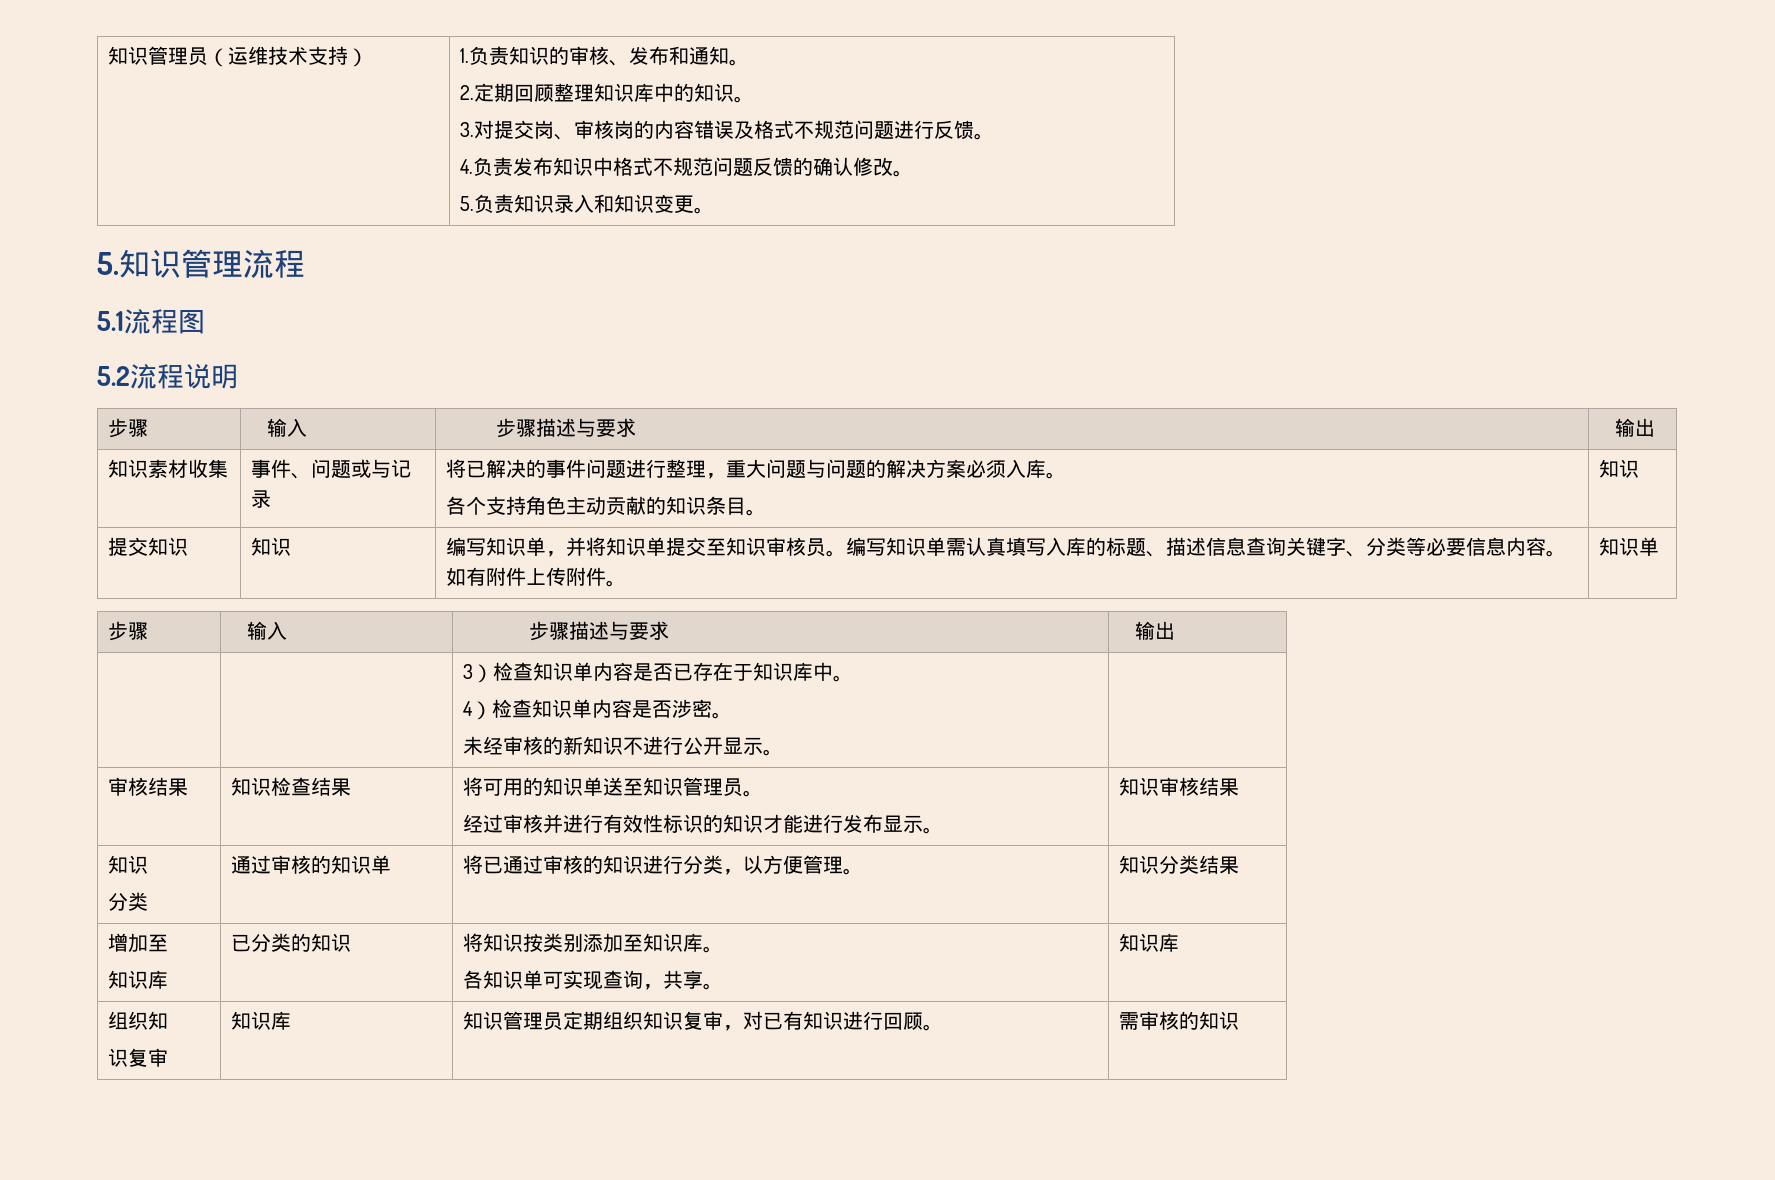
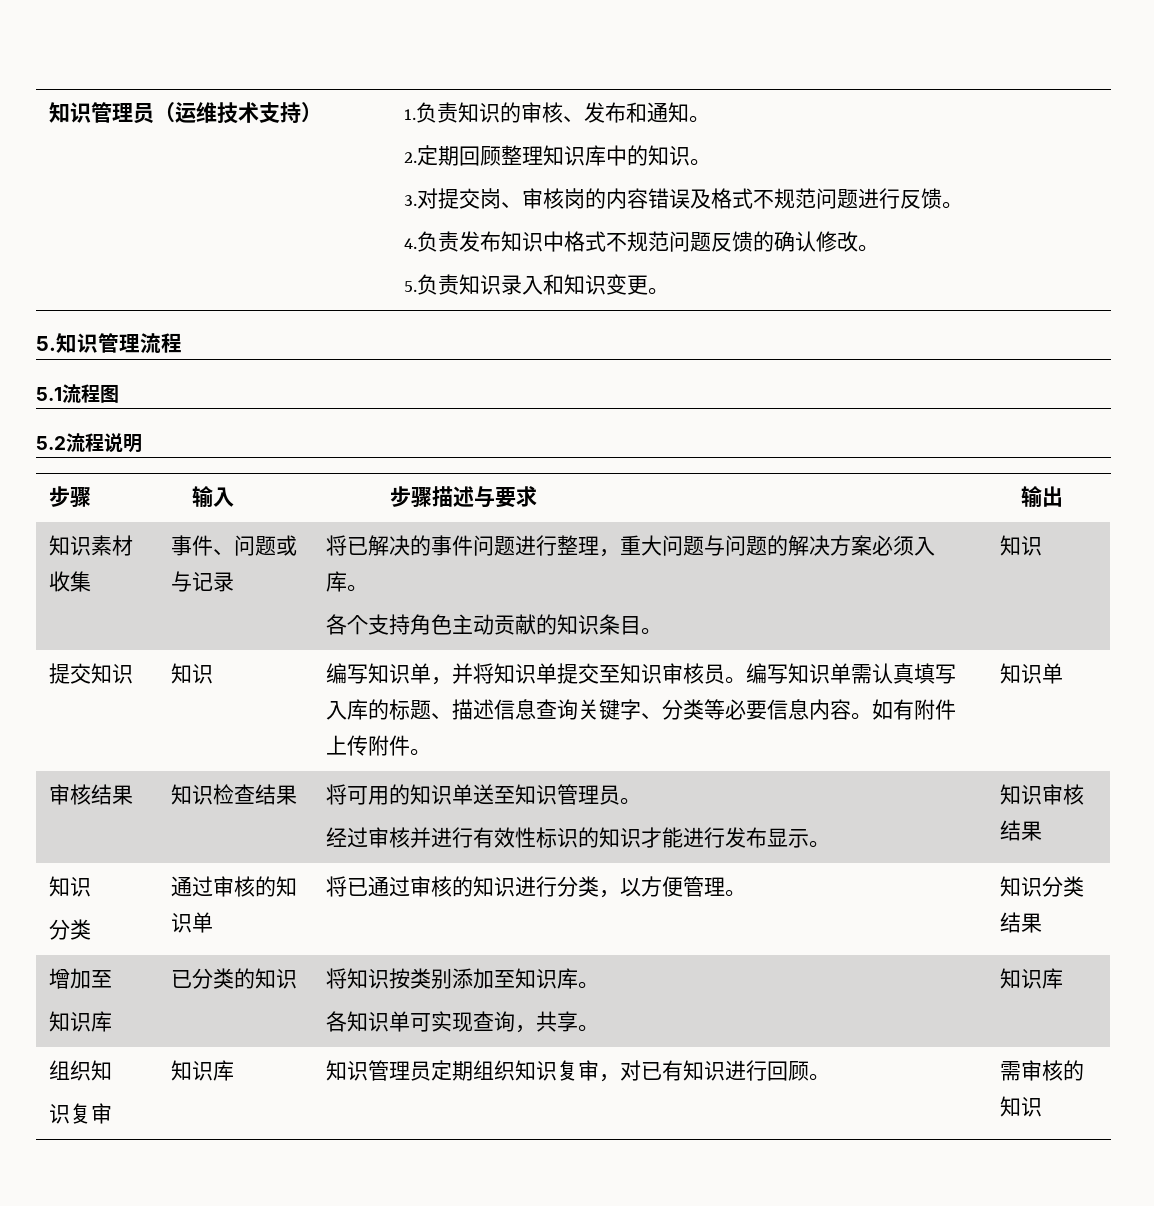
  提交知识 | 知识 | 编写知识单，并将知识单提交至知识审核员。编写知识单需认真填写入库的标题、描述信息查询关键字、分类等必要信息内容。如有附件上传附件。 | 知识单
- 步骤 | 输入 | 步骤描述与要求 | 输出
- | | 3）检查知识单内容是否已存在于知识库中。
- 4）检查知识单内容是否涉密。
- 未经审核的新知识不进行公开显示。 |

